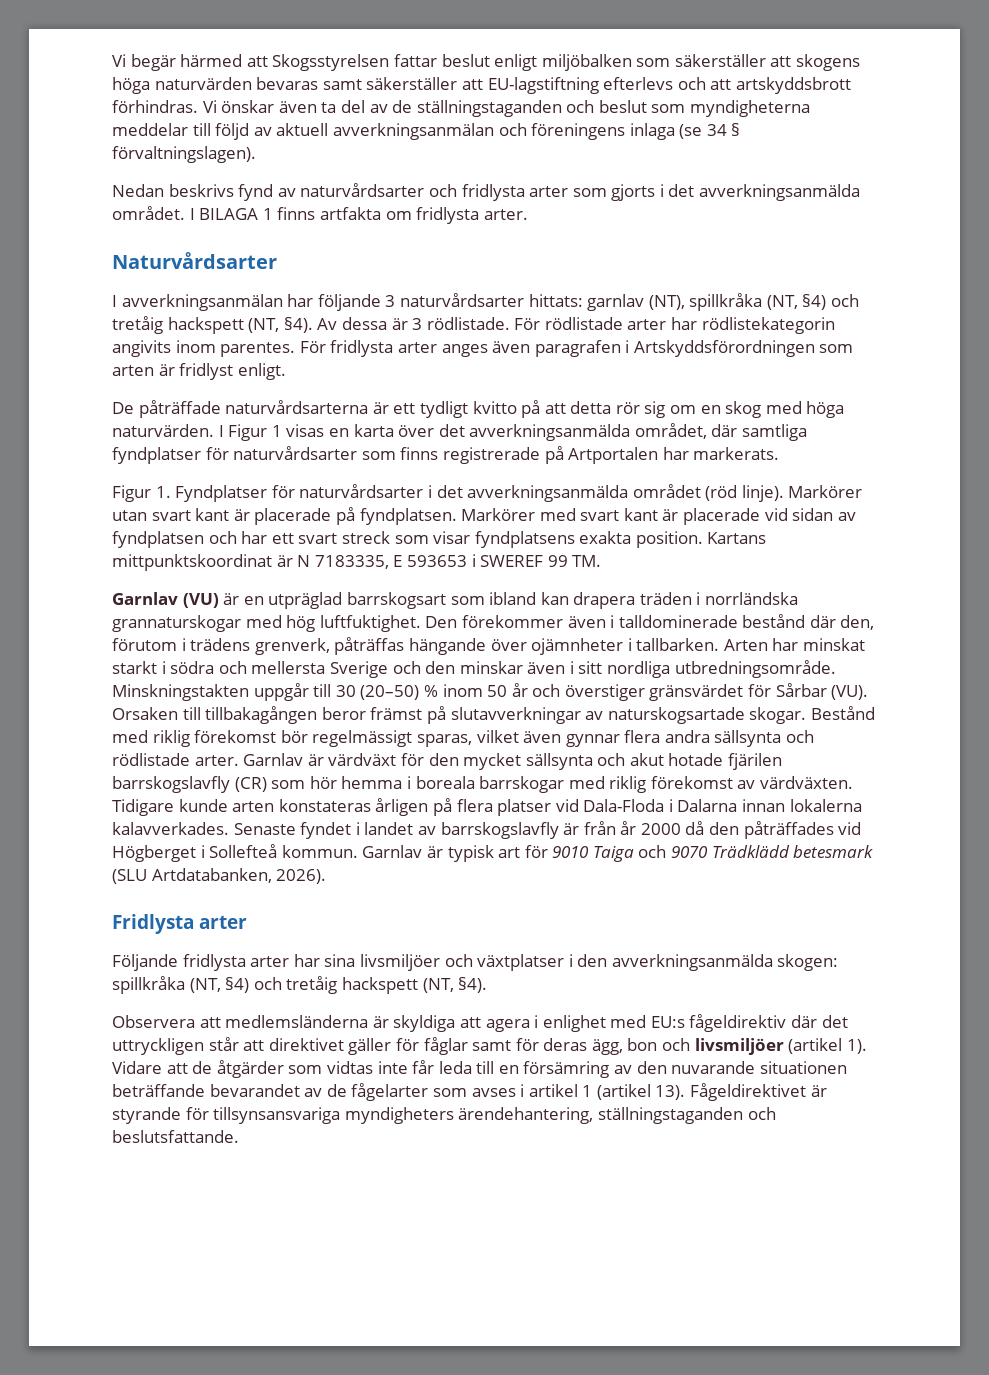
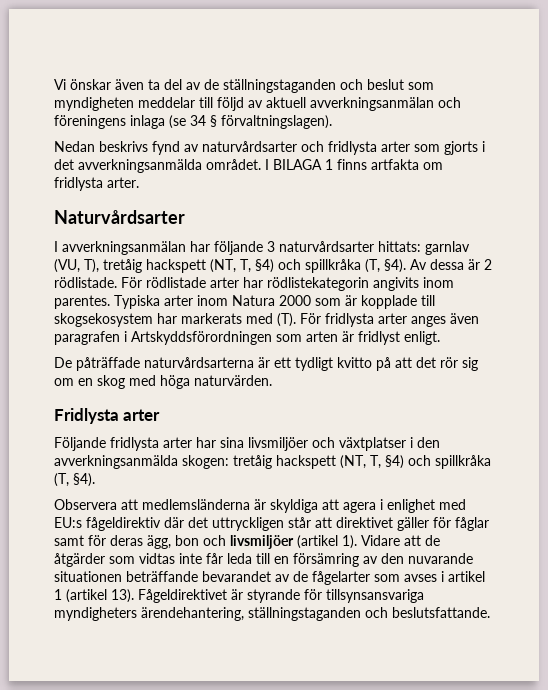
- Vi begär härmed att Skogsstyrelsen fattar beslut enligt miljöbalken som säkerställer att skogens höga naturvärden bevaras samt säkerställer att EU-lagstiftning efterlevs och att artskyddsbrott förhindras. Vi önskar även ta del av de ställningstaganden och beslut som myndigheterna meddelar till följd av aktuell avverkningsanmälan och föreningens inlaga (se 34 § förvaltningslagen).
+ Vi önskar även ta del av de ställningstaganden och beslut som myndigheten meddelar till följd av aktuell avverkningsanmälan och föreningens inlaga (se 34 § förvaltningslagen).
- I avverkningsanmälan har följande 3 naturvårdsarter hittats: garnlav (NT), spillkråka (NT, §4) och tretåig hackspett (NT, §4).
+ I avverkningsanmälan har följande 3 naturvårdsarter hittats: garnlav (VU, T), tretåig hackspett (NT, T, §4) och spillkråka (T, §4).
- Av dessa är 3 rödlistade.
+ Av dessa är 2 rödlistade.
- För fridlysta arter anges även paragrafen i Artskyddsförordningen som arten är fridlyst enligt.
+ Typiska arter inom Natura 2000 som är kopplade till skogsekosystem har markerats med (T). För fridlysta arter anges även paragrafen i Artskyddsförordningen som arten är fridlyst enligt.
- De påträffade naturvårdsarterna är ett tydligt kvitto på att detta rör sig om en skog med höga naturvärden. I Figur 1 visas en karta över det avverkningsanmälda området, där samtliga fyndplatser för naturvårdsarter som finns registrerade på Artportalen har markerats.
- Figur 1. Fyndplatser för naturvårdsarter i det avverkningsanmälda området (röd linje). Markörer utan svart kant är placerade på fyndplatsen. Markörer med svart kant är placerade vid sidan av fyndplatsen och har ett svart streck som visar fyndplatsens exakta position. Kartans mittpunktskoordinat är N 7183335, E 593653 i SWEREF 99 TM.
- Garnlav (VU) är en utpräglad barrskogsart som ibland kan drapera träden i norrländska grannaturskogar med hög luftfuktighet. Den förekommer även i talldominerade bestånd där den, förutom i trädens grenverk, påträffas hängande över ojämnheter i tallbarken. Arten har minskat starkt i södra och mellersta Sverige och den minskar även i sitt nordliga utbredningsområde. Minskningstakten uppgår till 30 (20–50) % inom 50 år och överstiger gränsvärdet för Sårbar (VU). Orsaken till tillbakagången beror främst på slutavverkningar av naturskogsartade skogar. Bestånd med riklig förekomst bör regelmässigt sparas, vilket även gynnar flera andra sällsynta och rödlistade arter. Garnlav är värdväxt för den mycket sällsynta och akut hotade fjärilen barrskogslavfly (CR) som hör hemma i boreala barrskogar med riklig förekomst av värdväxten. Tidigare kunde arten konstateras årligen på flera platser vid Dala-Floda i Dalarna innan lokalerna kalavverkades. Senaste fyndet i landet av barrskogslavfly är från år 2000 då den påträffades vid Högberget i Sollefteå kommun. Garnlav är typisk art för 9010 Taiga och 9070 Trädklädd betesmark (SLU Artdatabanken, 2026).
+ De påträffade naturvårdsarterna är ett tydligt kvitto på att det rör sig om en skog med höga naturvärden.
- Följande fridlysta arter har sina livsmiljöer och växtplatser i den avverkningsanmälda skogen: spillkråka (NT, §4) och tretåig hackspett (NT, §4).
+ Följande fridlysta arter har sina livsmiljöer och växtplatser i den avverkningsanmälda skogen: tretåig hackspett (NT, T, §4) och spillkråka (T, §4).

